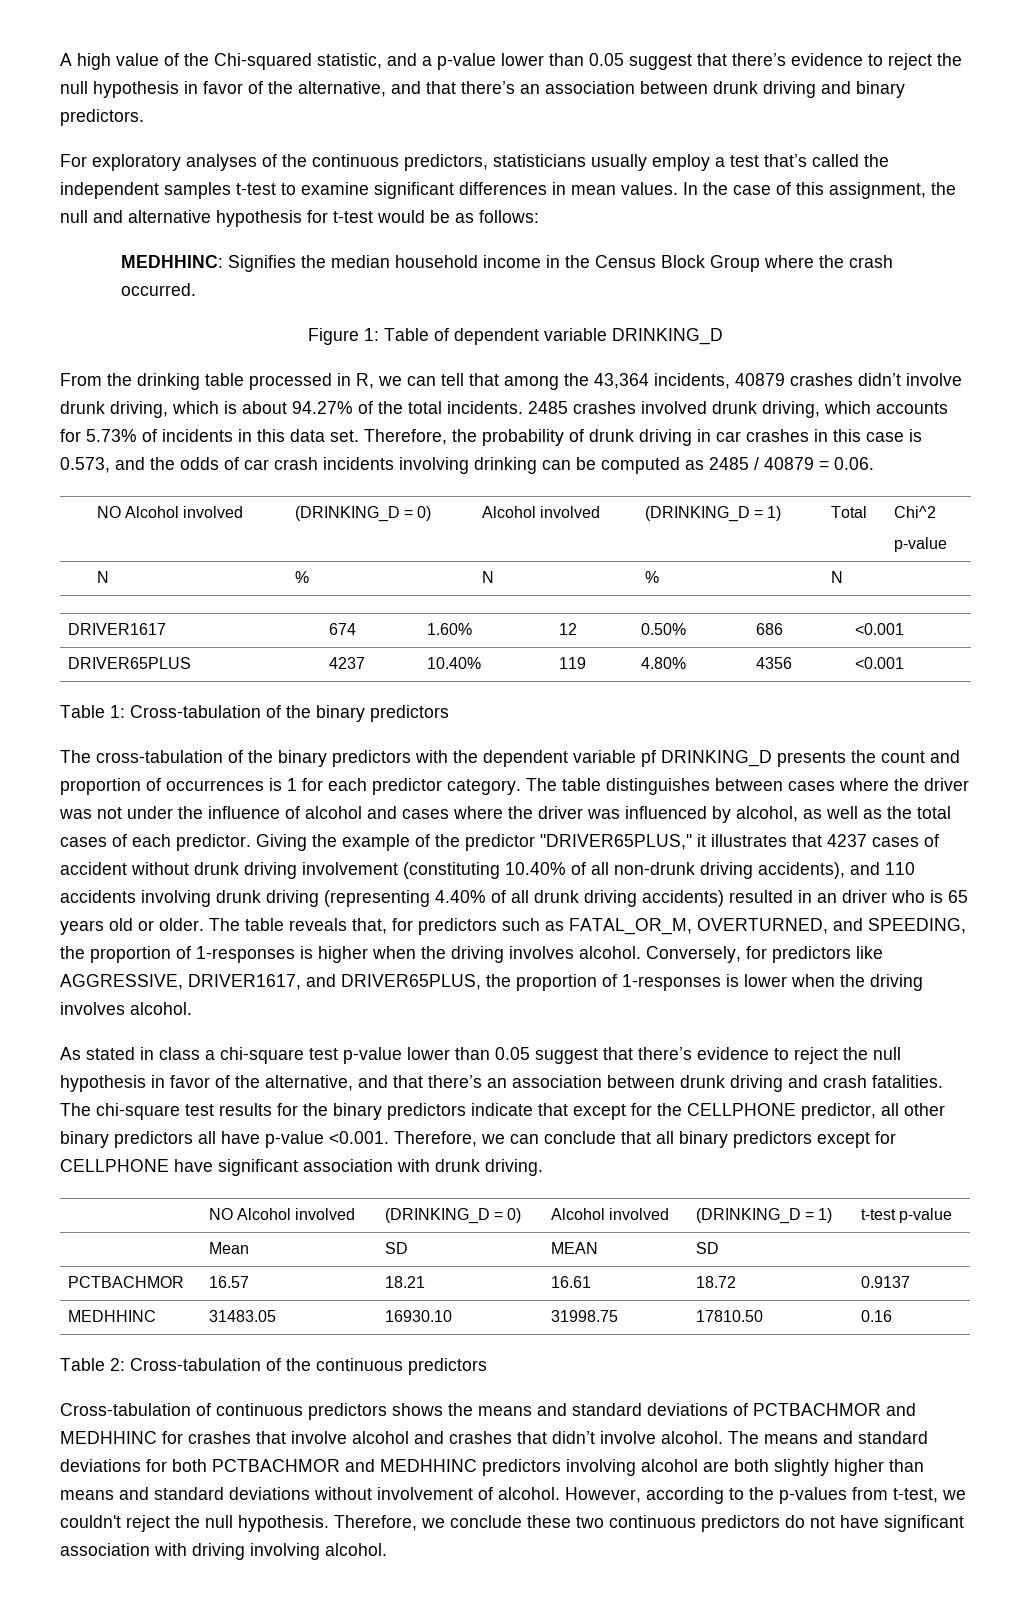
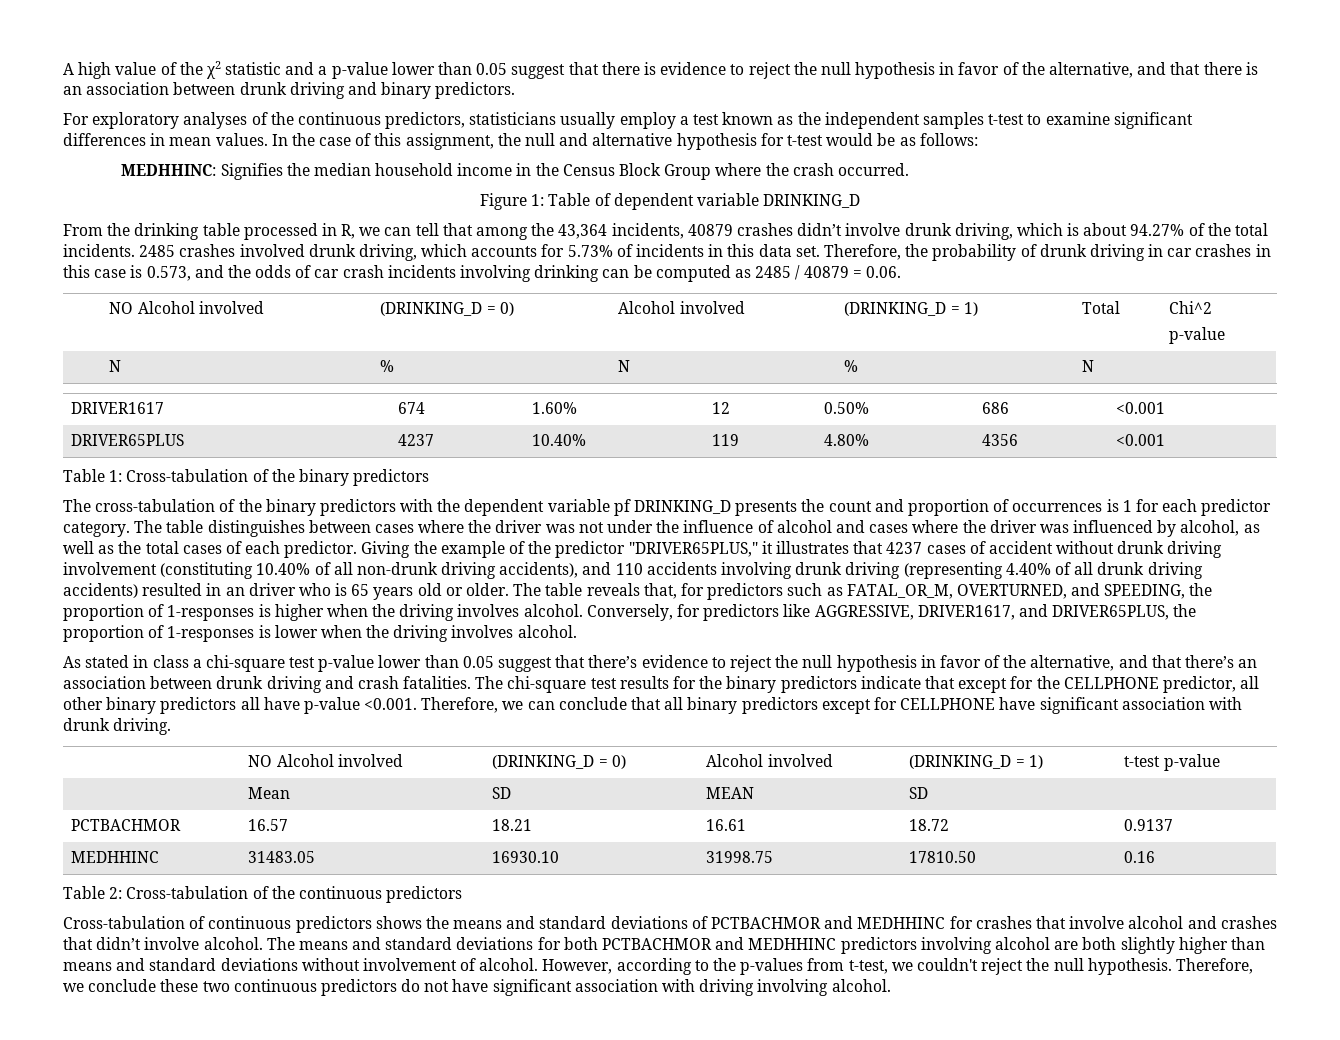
- A high value of the Chi-squared statistic, and a p-value lower than 0.05 suggest that there’s evidence to reject the null hypothesis in favor of the alternative, and that there’s an association between drunk driving and binary predictors.
+ A high value of the χ2 statistic and a p-value lower than 0.05 suggest that there is evidence to reject the null hypothesis in favor of the alternative, and that there is an association between drunk driving and binary predictors.
- For exploratory analyses of the continuous predictors, statisticians usually employ a test that’s called the independent samples t-test to examine significant differences in mean values.
+ For exploratory analyses of the continuous predictors, statisticians usually employ a test known as the independent samples t-test to examine significant differences in mean values.

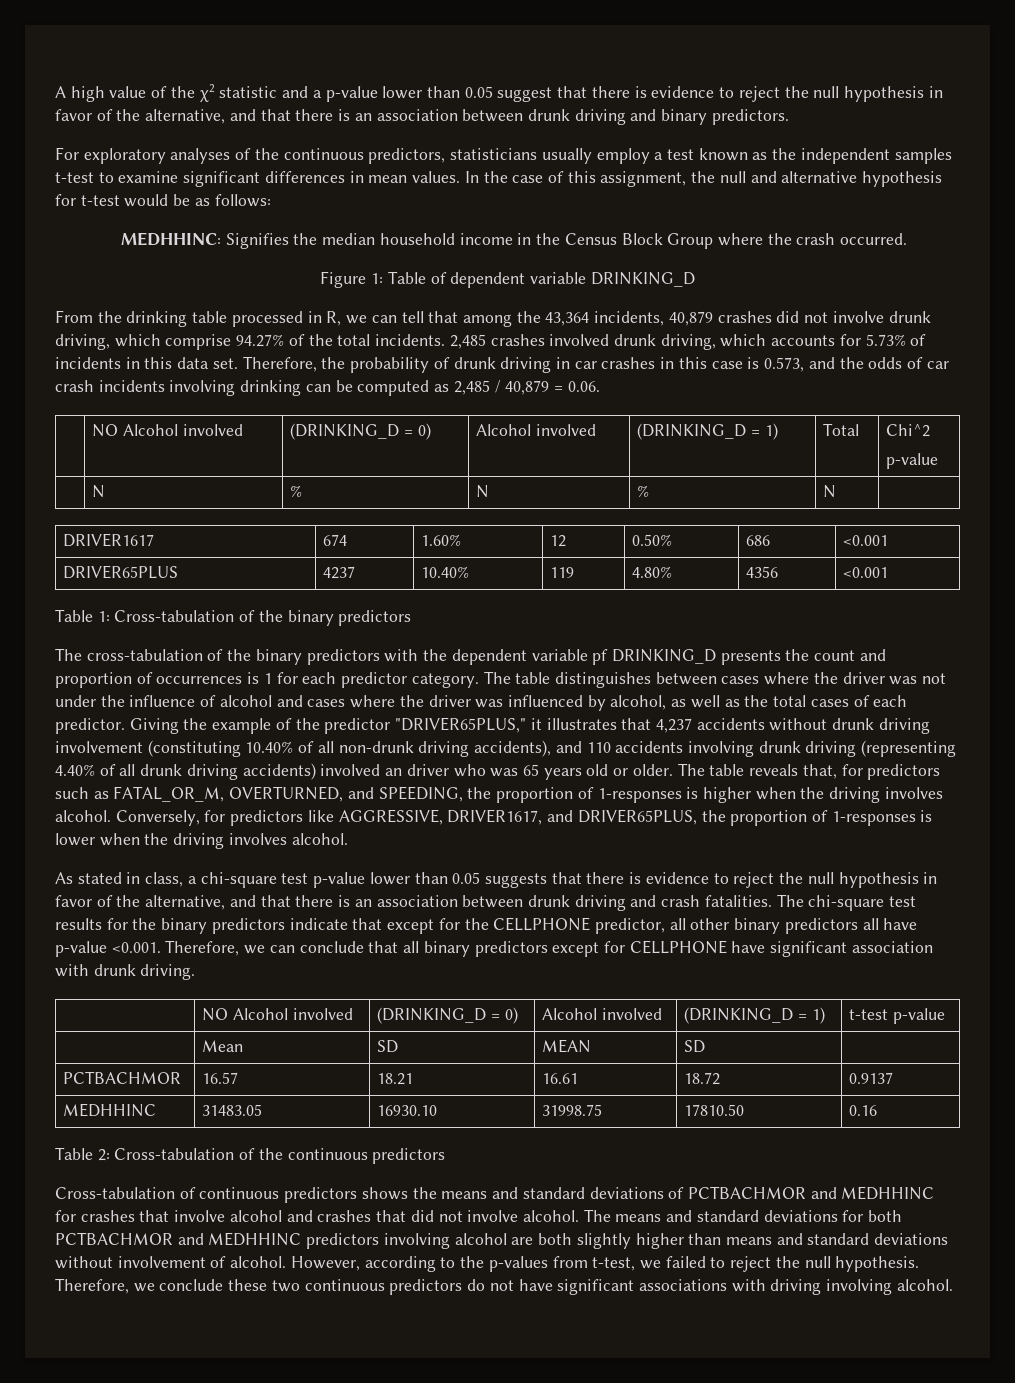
- From the drinking table processed in R, we can tell that among the 43,364 incidents, 40879 crashes didn’t involve drunk driving, which is about 94.27% of the total incidents.
+ From the drinking table processed in R, we can tell that among the 43,364 incidents, 40,879 crashes did not involve drunk driving, which comprise 94.27% of the total incidents.
- 2485 crashes involved drunk driving, which accounts for 5.73% of incidents in this data set.
+ 2,485 crashes involved drunk driving, which accounts for 5.73% of incidents in this data set.
- Therefore, the probability of drunk driving in car crashes in this case is 0.573, and the odds of car crash incidents involving drinking can be computed as 2485 / 40879 = 0.06.
+ Therefore, the probability of drunk driving in car crashes in this case is 0.573, and the odds of car crash incidents involving drinking can be computed as 2,485 / 40,879 = 0.06.
- Giving the example of the predictor "DRIVER65PLUS," it illustrates that 4237 cases of accident without drunk driving involvement (constituting 10.40% of all non-drunk driving accidents), and 110 accidents involving drunk driving (representing 4.40% of all drunk driving accidents) resulted in an driver who is 65 years old or older.
+ Giving the example of the predictor "DRIVER65PLUS," it illustrates that 4,237 accidents without drunk driving involvement (constituting 10.40% of all non-drunk driving accidents), and 110 accidents involving drunk driving (representing 4.40% of all drunk driving accidents) involved an driver who was 65 years old or older.
- As stated in class a chi-square test p-value lower than 0.05 suggest that there’s evidence to reject the null hypothesis in favor of the alternative, and that there’s an association between drunk driving and crash fatalities.
+ As stated in class, a chi-square test p-value lower than 0.05 suggests that there is evidence to reject the null hypothesis in favor of the alternative, and that there is an association between drunk driving and crash fatalities.
- Cross-tabulation of continuous predictors shows the means and standard deviations of PCTBACHMOR and MEDHHINC for crashes that involve alcohol and crashes that didn’t involve alcohol.
+ Cross-tabulation of continuous predictors shows the means and standard deviations of PCTBACHMOR and MEDHHINC for crashes that involve alcohol and crashes that did not involve alcohol.
- However, according to the p-values from t-test, we couldn't reject the null hypothesis.
+ However, according to the p-values from t-test, we failed to reject the null hypothesis.
- Therefore, we conclude these two continuous predictors do not have significant association with driving involving alcohol.
+ Therefore, we conclude these two continuous predictors do not have significant associations with driving involving alcohol.

